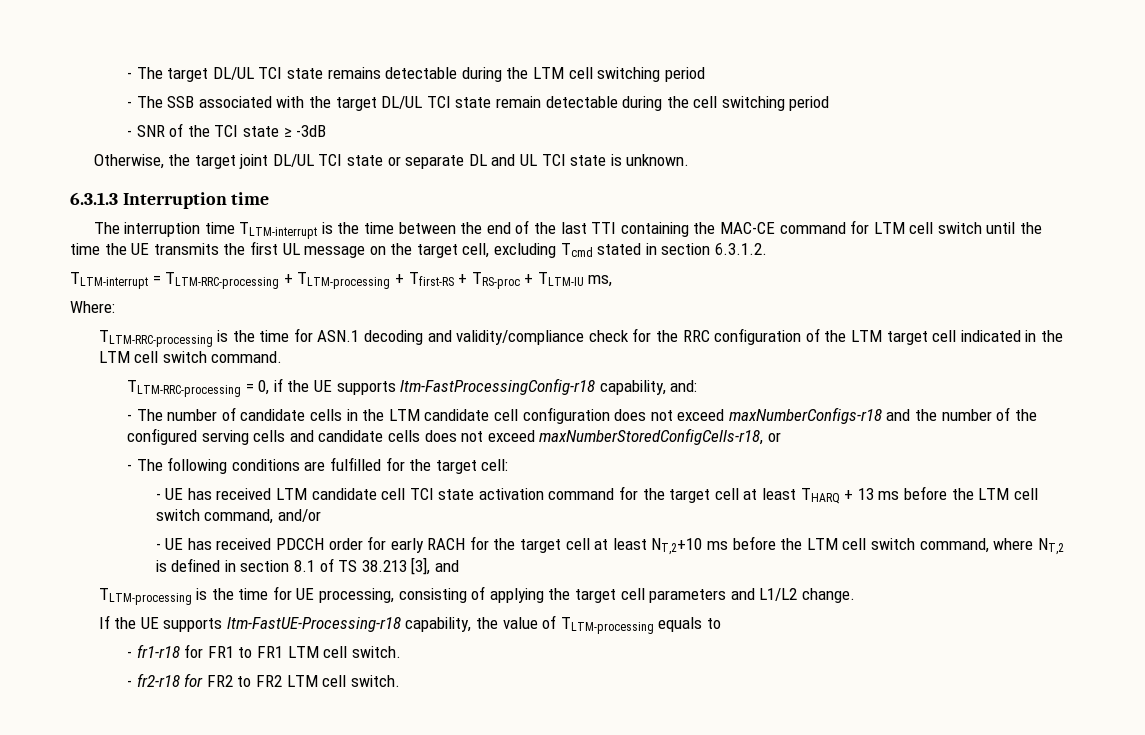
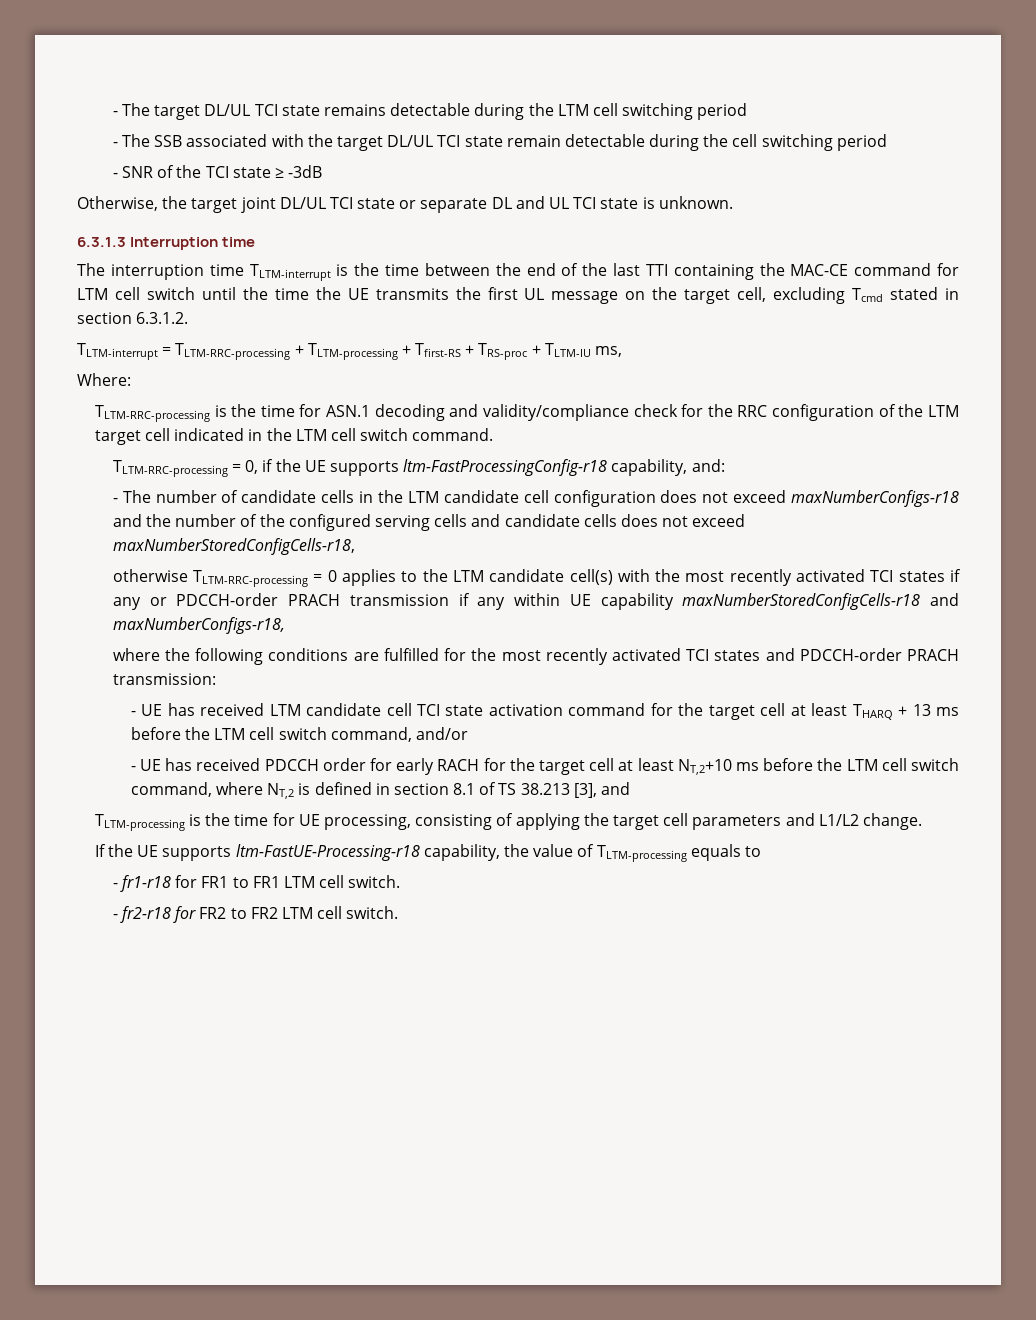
- - The number of candidate cells in the LTM candidate cell configuration does not exceed maxNumberConfigs-r18 and the number of the configured serving cells and candidate cells does not exceed maxNumberStoredConfigCells-r18, or
- - The following conditions are fulfilled for the target cell:
+ - The number of candidate cells in the LTM candidate cell configuration does not exceed maxNumberConfigs-r18 and the number of the configured serving cells and candidate cells does not exceed maxNumberStoredConfigCells-r18,
+ otherwise TLTM-RRC-processing = 0 applies to the LTM candidate cell(s) with the most recently activated TCI states if any or PDCCH-order PRACH transmission if any within UE capability maxNumberStoredConfigCells-r18 and maxNumberConfigs-r18,
+ where the following conditions are fulfilled for the most recently activated TCI states and PDCCH-order PRACH transmission:

